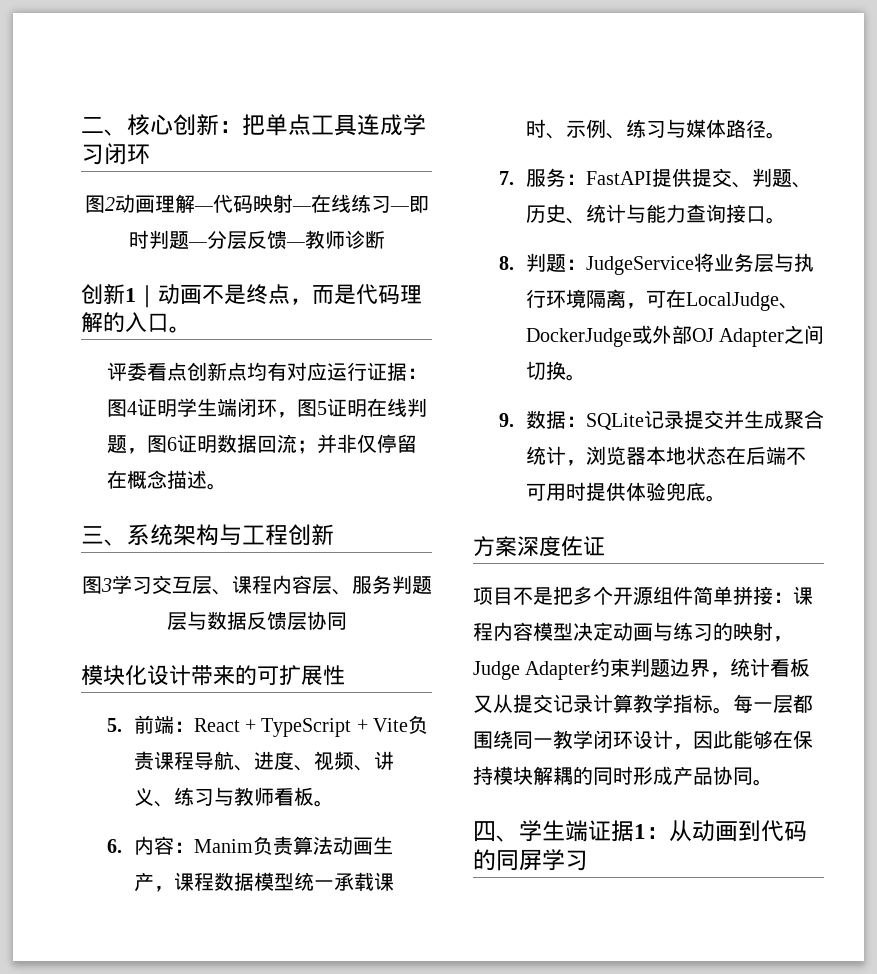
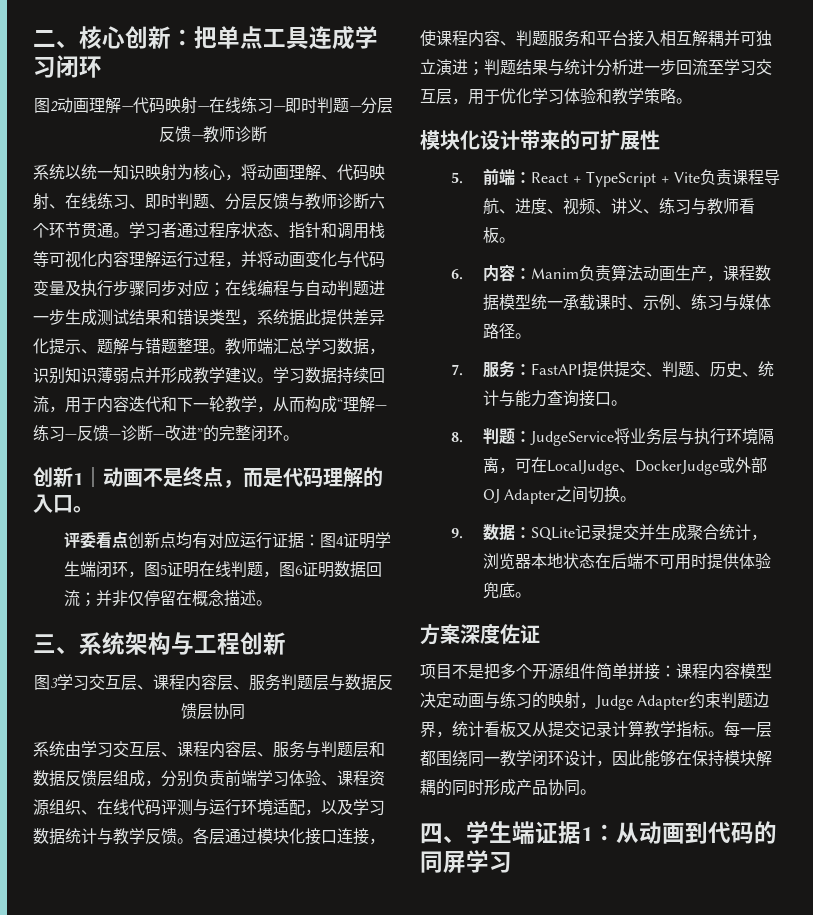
+ 系统以统一知识映射为核心，将动画理解、代码映射、在线练习、即时判题、分层反馈与教师诊断六个环节贯通。学习者通过程序状态、指针和调用栈等可视化内容理解运行过程，并将动画变化与代码变量及执行步骤同步对应；在线编程与自动判题进一步生成测试结果和错误类型，系统据此提供差异化提示、题解与错题整理。教师端汇总学习数据，识别知识薄弱点并形成教学建议。学习数据持续回流，用于内容迭代和下一轮教学，从而构成“理解—练习—反馈—诊断—改进”的完整闭环。
+ 系统由学习交互层、课程内容层、服务与判题层和数据反馈层组成，分别负责前端学习体验、课程资源组织、在线代码评测与运行环境适配，以及学习数据统计与教学反馈。各层通过模块化接口连接，使课程内容、判题服务和平台接入相互解耦并可独立演进；判题结果与统计分析进一步回流至学习交互层，用于优化学习体验和教学策略。

